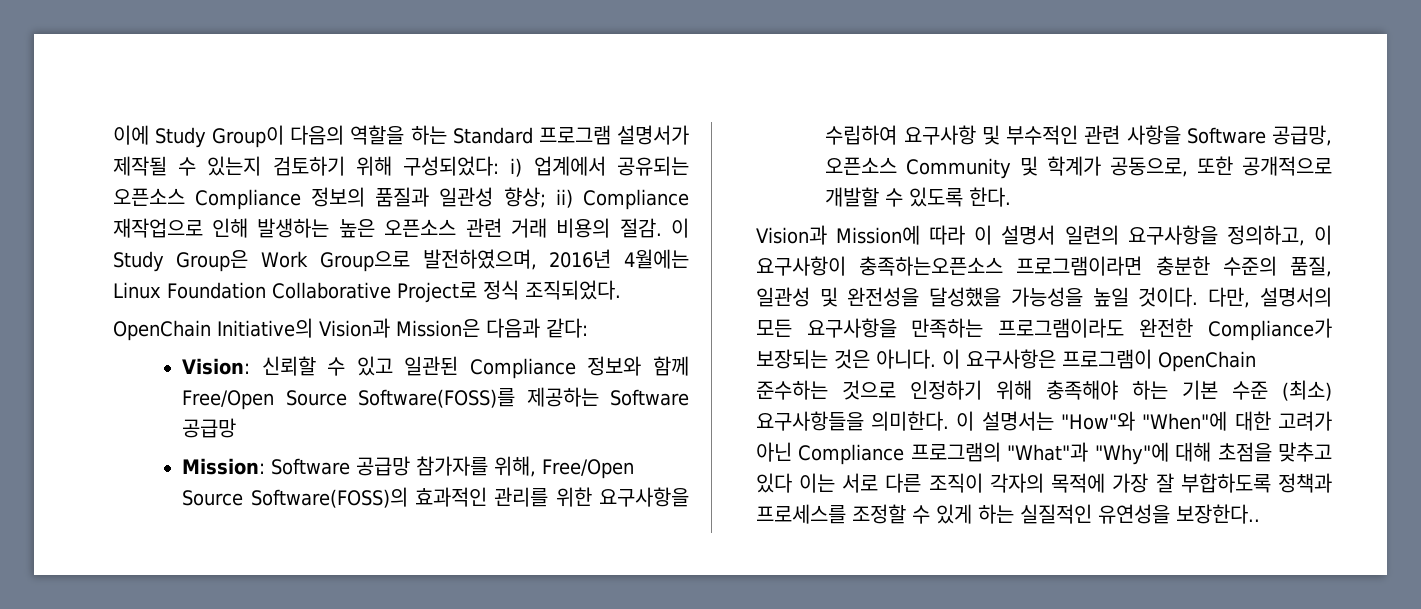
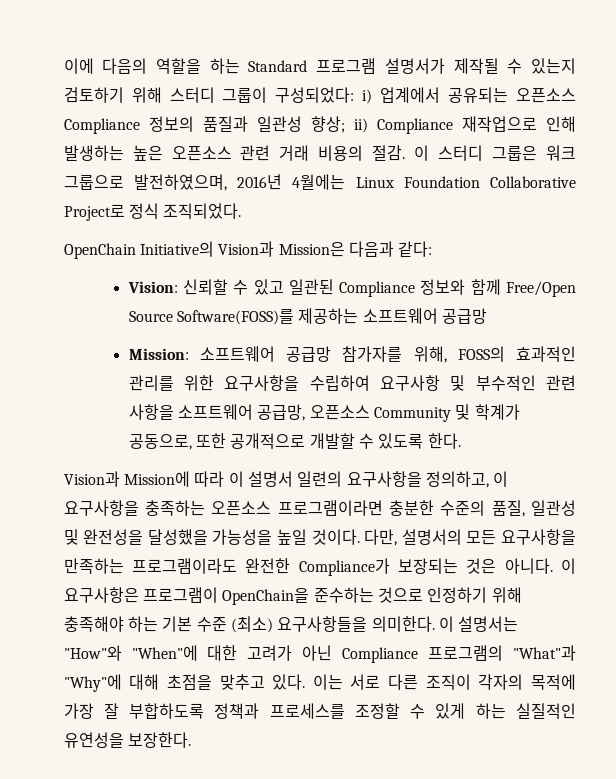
- 이에 Study Group이 다음의 역할을 하는 Standard 프로그램 설명서가 제작될 수 있는지 검토하기 위해 구성되었다: i) 업계에서 공유되는 오픈소스 Compliance 정보의 품질과 일관성 향상; ii) Compliance 재작업으로 인해 발생하는 높은 오픈소스 관련 거래 비용의 절감.
+ 이에 다음의 역할을 하는 Standard 프로그램 설명서가 제작될 수 있는지 검토하기 위해 스터디 그룹이 구성되었다: i) 업계에서 공유되는 오픈소스 Compliance 정보의 품질과 일관성 향상; ii) Compliance 재작업으로 인해 발생하는 높은 오픈소스 관련 거래 비용의 절감.
- 이 Study Group은 Work Group으로 발전하였으며, 2016년 4월에는 Linux Foundation Collaborative Project로 정식 조직되었다.
+ 이 스터디 그룹은 워크 그룹으로 발전하였으며, 2016년 4월에는 Linux Foundation Collaborative Project로 정식 조직되었다.
- Vision: 신뢰할 수 있고 일관된 Compliance 정보와 함께 Free/Open Source Software(FOSS)를 제공하는 Software 공급망
+ Vision: 신뢰할 수 있고 일관된 Compliance 정보와 함께 Free/Open Source Software(FOSS)를 제공하는 소프트웨어 공급망
- Mission: Software 공급망 참가자를 위해, Free/Open Source Software(FOSS)의 효과적인 관리를 위한 요구사항을 수립하여 요구사항 및 부수적인 관련 사항을 Software 공급망, 오픈소스 Community 및 학계가 공동으로, 또한 공개적으로 개발할 수 있도록 한다.
+ Mission: 소프트웨어 공급망 참가자를 위해, FOSS의 효과적인 관리를 위한 요구사항을 수립하여 요구사항 및 부수적인 관련 사항을 소프트웨어 공급망, 오픈소스 Community 및 학계가 공동으로, 또한 공개적으로 개발할 수 있도록 한다.
- Vision과 Mission에 따라 이 설명서 일련의 요구사항을 정의하고, 이 요구사항이 충족하는오픈소스 프로그램이라면 충분한 수준의 품질, 일관성 및 완전성을 달성했을 가능성을 높일 것이다.
+ Vision과 Mission에 따라 이 설명서 일련의 요구사항을 정의하고, 이 요구사항을 충족하는 오픈소스 프로그램이라면 충분한 수준의 품질, 일관성 및 완전성을 달성했을 가능성을 높일 것이다.
- 이 요구사항은 프로그램이 OpenChain 준수하는 것으로 인정하기 위해 충족해야 하는 기본 수준 (최소) 요구사항들을 의미한다.
+ 이 요구사항은 프로그램이 OpenChain을 준수하는 것으로 인정하기 위해 충족해야 하는 기본 수준 (최소) 요구사항들을 의미한다.
- 이 설명서는 "How"와 "When"에 대한 고려가 아닌 Compliance 프로그램의 "What"과 "Why"에 대해 초점을 맞추고 있다 이는 서로 다른 조직이 각자의 목적에 가장 잘 부합하도록 정책과 프로세스를 조정할 수 있게 하는 실질적인 유연성을 보장한다..
+ 이 설명서는 "How"와 "When"에 대한 고려가 아닌 Compliance 프로그램의 "What"과 "Why"에 대해 초점을 맞추고 있다. 이는 서로 다른 조직이 각자의 목적에 가장 잘 부합하도록 정책과 프로세스를 조정할 수 있게 하는 실질적인 유연성을 보장한다.

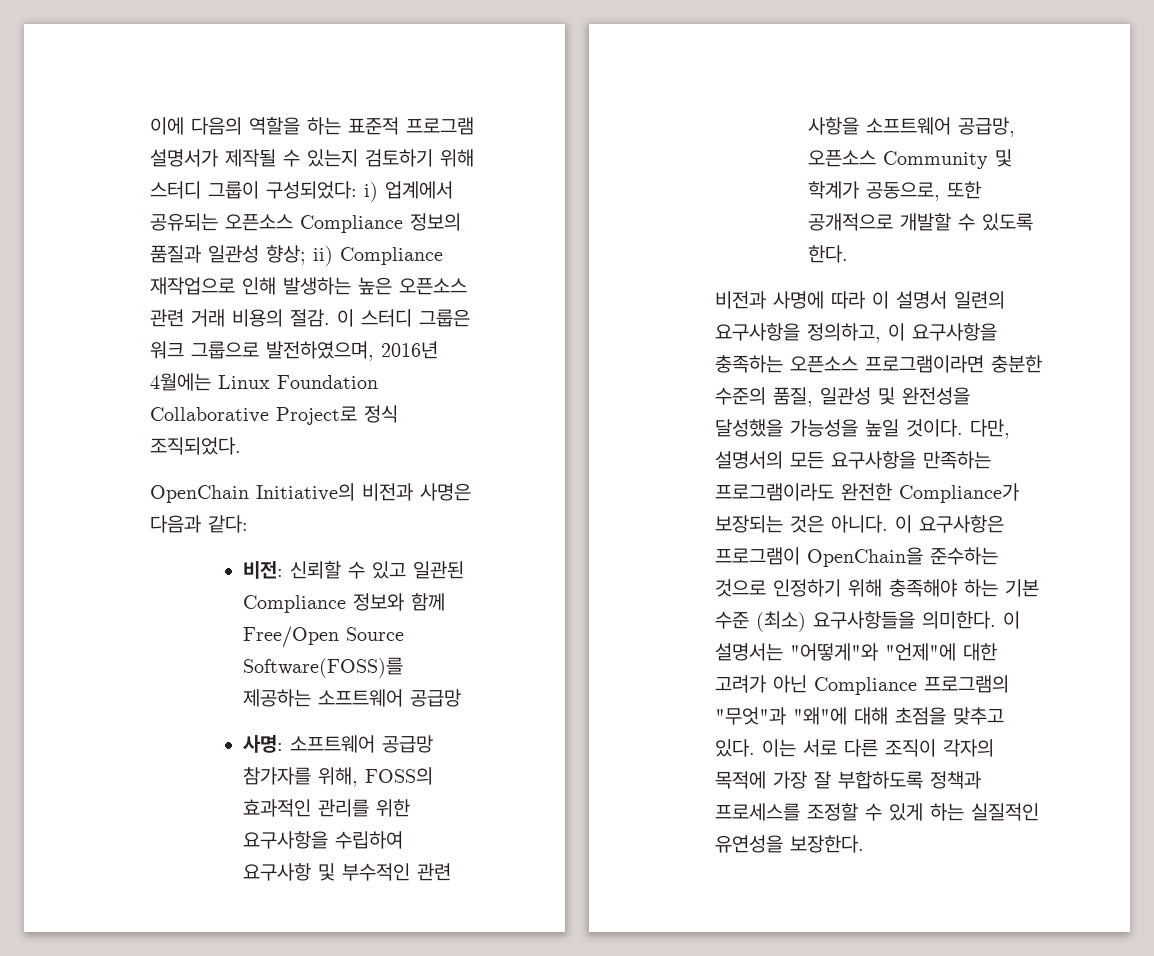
- 이에 다음의 역할을 하는 Standard 프로그램 설명서가 제작될 수 있는지 검토하기 위해 스터디 그룹이 구성되었다: i) 업계에서 공유되는 오픈소스 Compliance 정보의 품질과 일관성 향상; ii) Compliance 재작업으로 인해 발생하는 높은 오픈소스 관련 거래 비용의 절감.
+ 이에 다음의 역할을 하는 표준적 프로그램 설명서가 제작될 수 있는지 검토하기 위해 스터디 그룹이 구성되었다: i) 업계에서 공유되는 오픈소스 Compliance 정보의 품질과 일관성 향상; ii) Compliance 재작업으로 인해 발생하는 높은 오픈소스 관련 거래 비용의 절감.
- OpenChain Initiative의 Vision과 Mission은 다음과 같다:
+ OpenChain Initiative의 비전과 사명은 다음과 같다:
- Vision: 신뢰할 수 있고 일관된 Compliance 정보와 함께 Free/Open Source Software(FOSS)를 제공하는 소프트웨어 공급망
+ 비전: 신뢰할 수 있고 일관된 Compliance 정보와 함께 Free/Open Source Software(FOSS)를 제공하는 소프트웨어 공급망
- Mission: 소프트웨어 공급망 참가자를 위해, FOSS의 효과적인 관리를 위한 요구사항을 수립하여 요구사항 및 부수적인 관련 사항을 소프트웨어 공급망, 오픈소스 Community 및 학계가 공동으로, 또한 공개적으로 개발할 수 있도록 한다.
+ 사명: 소프트웨어 공급망 참가자를 위해, FOSS의 효과적인 관리를 위한 요구사항을 수립하여 요구사항 및 부수적인 관련 사항을 소프트웨어 공급망, 오픈소스 Community 및 학계가 공동으로, 또한 공개적으로 개발할 수 있도록 한다.
- Vision과 Mission에 따라 이 설명서 일련의 요구사항을 정의하고, 이 요구사항을 충족하는 오픈소스 프로그램이라면 충분한 수준의 품질, 일관성 및 완전성을 달성했을 가능성을 높일 것이다.
+ 비전과 사명에 따라 이 설명서 일련의 요구사항을 정의하고, 이 요구사항을 충족하는 오픈소스 프로그램이라면 충분한 수준의 품질, 일관성 및 완전성을 달성했을 가능성을 높일 것이다.
- 이 설명서는 "How"와 "When"에 대한 고려가 아닌 Compliance 프로그램의 "What"과 "Why"에 대해 초점을 맞추고 있다.
+ 이 설명서는 "어떻게"와 "언제"에 대한 고려가 아닌 Compliance 프로그램의 "무엇"과 "왜"에 대해 초점을 맞추고 있다.

